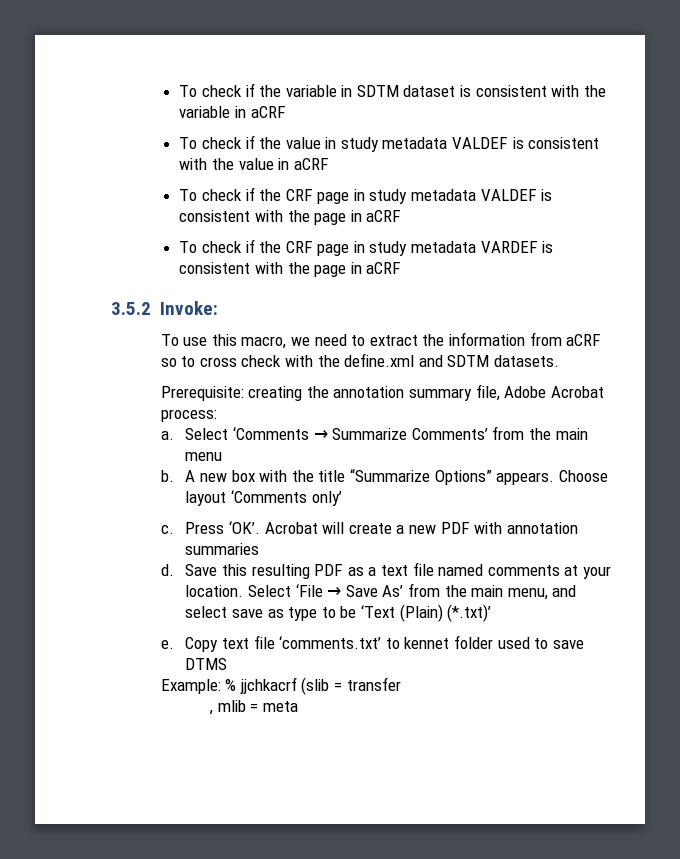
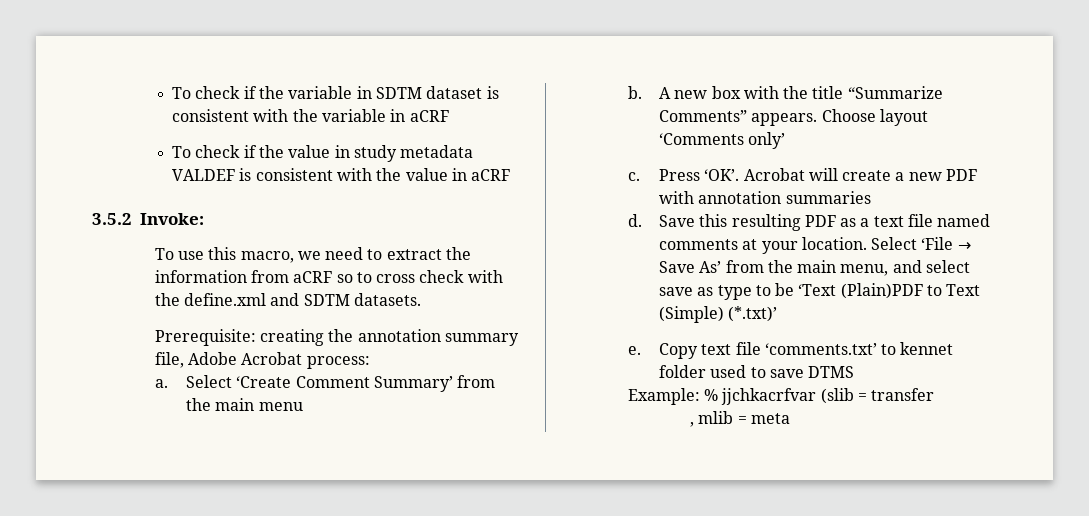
- To check if the CRF page in study metadata VALDEF is consistent with the page in aCRF
- To check if the CRF page in study metadata VARDEF is consistent with the page in aCRF
- Select ‘Comments → Summarize Comments’ from the main menu
+ Select ‘Create Comment Summary’ from the main menu
- A new box with the title “Summarize Options” appears.
+ A new box with the title “Summarize Comments” appears.
- Select ‘File → Save As’ from the main menu, and select save as type to be ‘Text (Plain) (*.txt)’
+ Select ‘File → Save As’ from the main menu, and select save as type to be ‘Text (Plain)PDF to Text (Simple) (*.txt)’
- Example: % jjchkacrf (slib = transfer
+ Example: % jjchkacrfvar (slib = transfer

